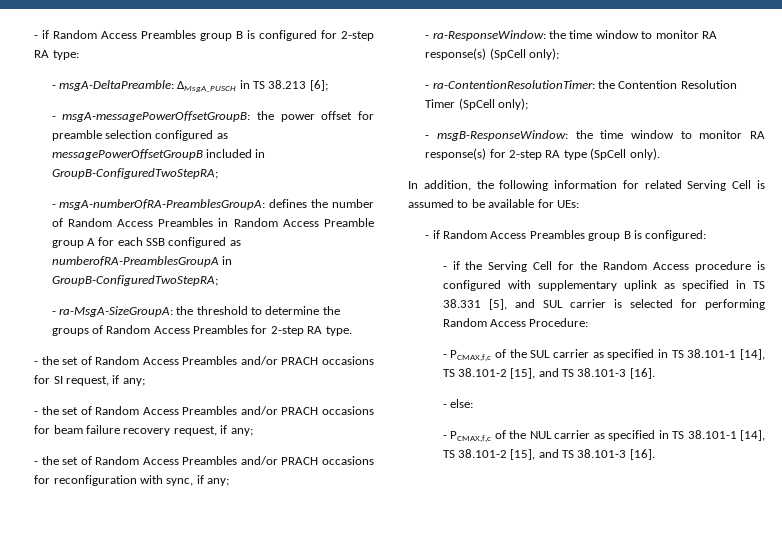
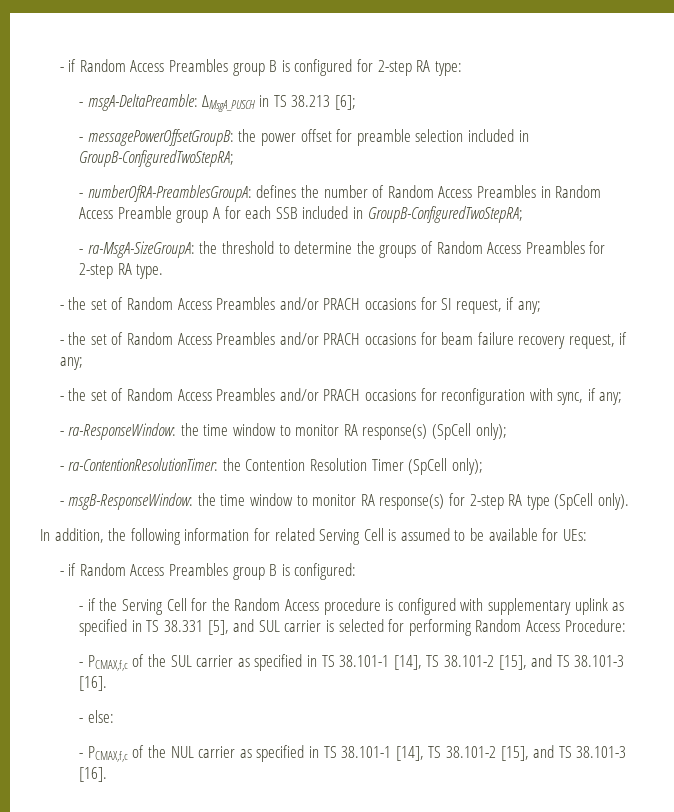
- - msgA-messagePowerOffsetGroupB: the power offset for preamble selection configured as messagePowerOffsetGroupB included in GroupB-ConfiguredTwoStepRA;
- - msgA-numberOfRA-PreamblesGroupA: defines the number of Random Access Preambles in Random Access Preamble group A for each SSB configured as numberofRA-PreamblesGroupA in GroupB-ConfiguredTwoStepRA;
+ - messagePowerOffsetGroupB: the power offset for preamble selection included in GroupB-ConfiguredTwoStepRA;
+ - numberOfRA-PreamblesGroupA: defines the number of Random Access Preambles in Random Access Preamble group A for each SSB included in GroupB-ConfiguredTwoStepRA;

